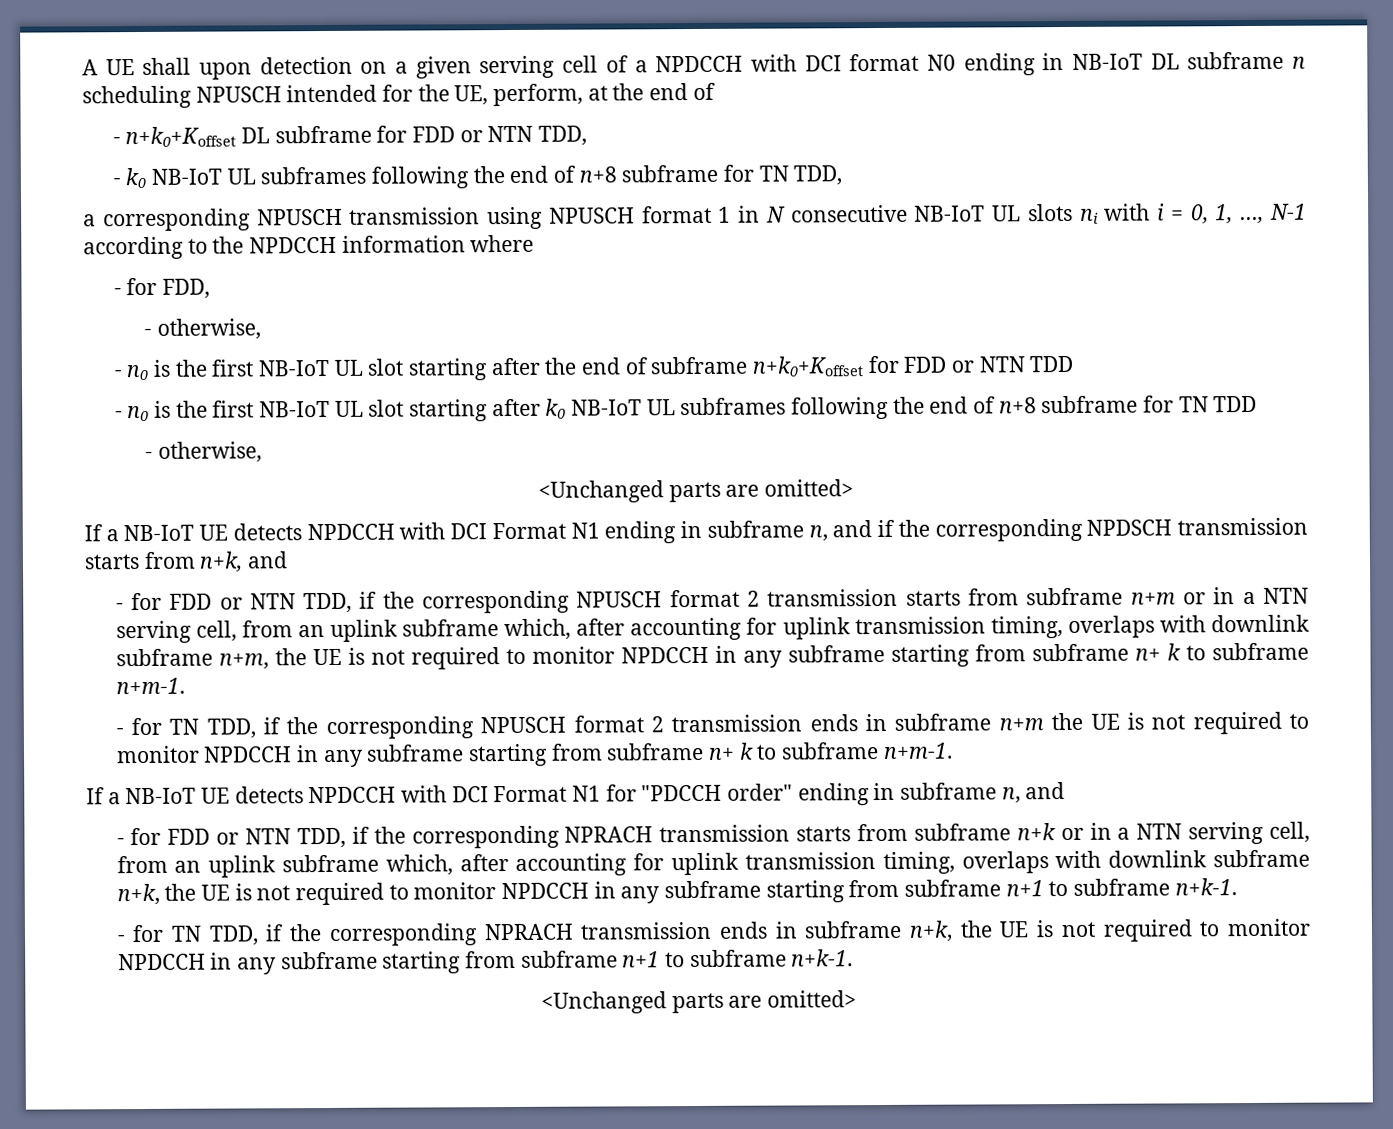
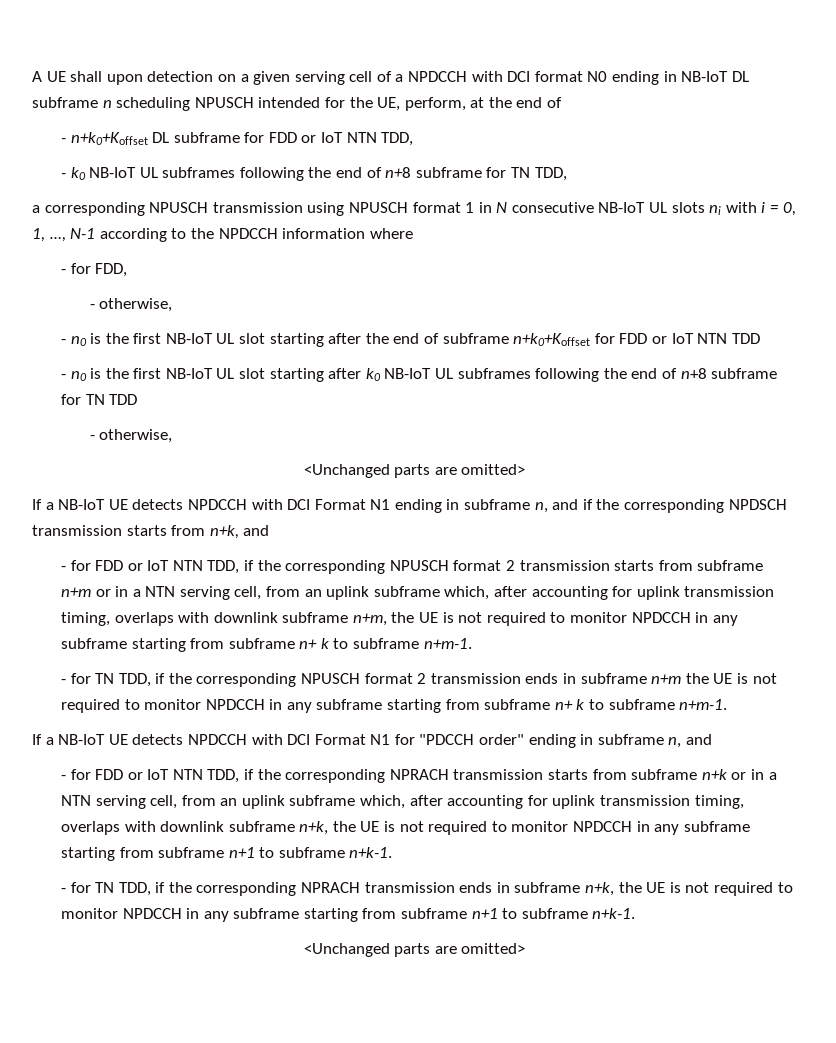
- - n+k0+Koffset DL subframe for FDD or NTN TDD,
+ - n+k0+Koffset DL subframe for FDD or IoT NTN TDD,
- - n0 is the first NB-IoT UL slot starting after the end of subframe n+k0+Koffset for FDD or NTN TDD
+ - n0 is the first NB-IoT UL slot starting after the end of subframe n+k0+Koffset for FDD or IoT NTN TDD
- - for FDD or NTN TDD, if the corresponding NPUSCH format 2 transmission starts from subframe n+m or in a NTN serving cell, from an uplink subframe which, after accounting for uplink transmission timing, overlaps with downlink subframe n+m, the UE is not required to monitor NPDCCH in any subframe starting from subframe n+ k to subframe n+m-1.
+ - for FDD or IoT NTN TDD, if the corresponding NPUSCH format 2 transmission starts from subframe n+m or in a NTN serving cell, from an uplink subframe which, after accounting for uplink transmission timing, overlaps with downlink subframe n+m, the UE is not required to monitor NPDCCH in any subframe starting from subframe n+ k to subframe n+m-1.
- - for FDD or NTN TDD, if the corresponding NPRACH transmission starts from subframe n+k or in a NTN serving cell, from an uplink subframe which, after accounting for uplink transmission timing, overlaps with downlink subframe n+k, the UE is not required to monitor NPDCCH in any subframe starting from subframe n+1 to subframe n+k-1.
+ - for FDD or IoT NTN TDD, if the corresponding NPRACH transmission starts from subframe n+k or in a NTN serving cell, from an uplink subframe which, after accounting for uplink transmission timing, overlaps with downlink subframe n+k, the UE is not required to monitor NPDCCH in any subframe starting from subframe n+1 to subframe n+k-1.

